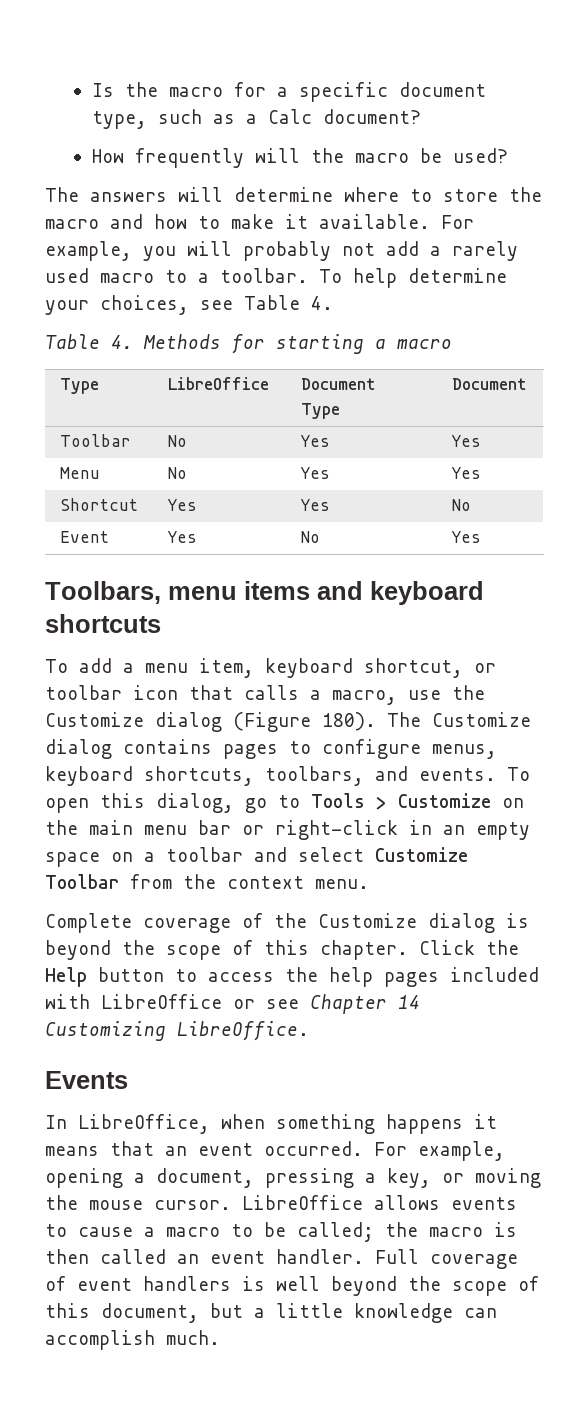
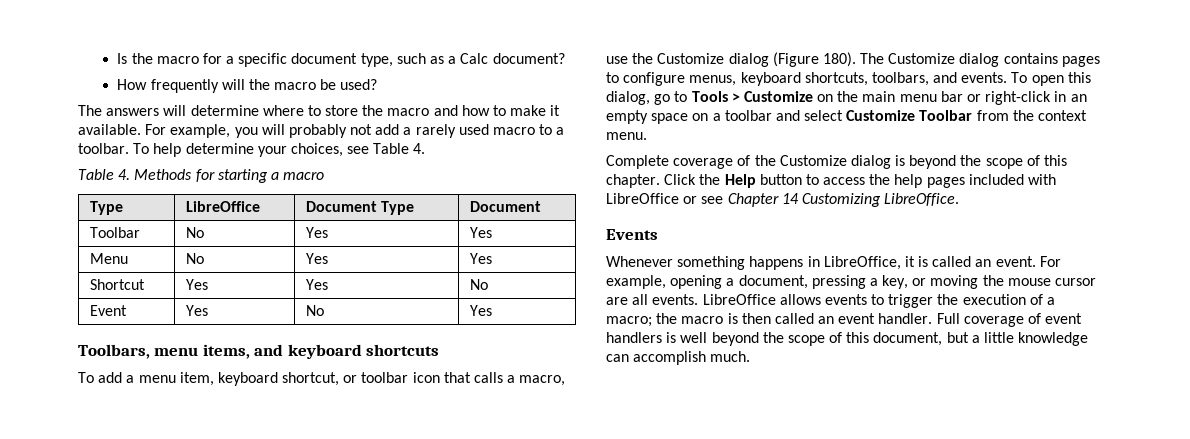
- Toolbars, menu items and keyboard shortcuts
+ Toolbars, menu items, and keyboard shortcuts
- In LibreOffice, when something happens it means that an event occurred.
+ Whenever something happens in LibreOffice, it is called an event.
- For example, opening a document, pressing a key, or moving the mouse cursor. LibreOffice allows events to cause a macro to be called; the macro is then called an event handler.
+ For example, opening a document, pressing a key, or moving the mouse cursor are all events. LibreOffice allows events to trigger the execution of a macro; the macro is then called an event handler.

